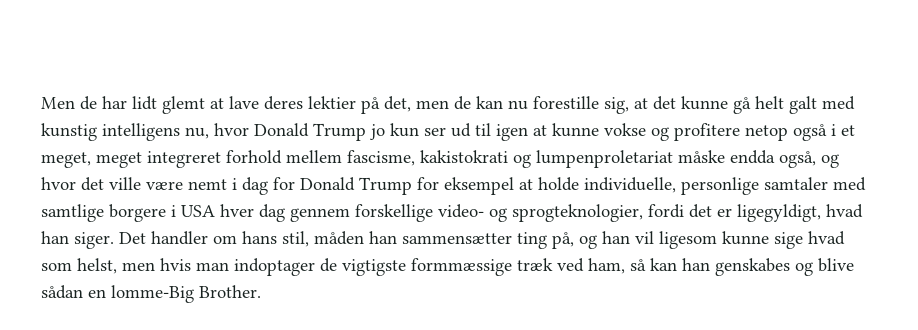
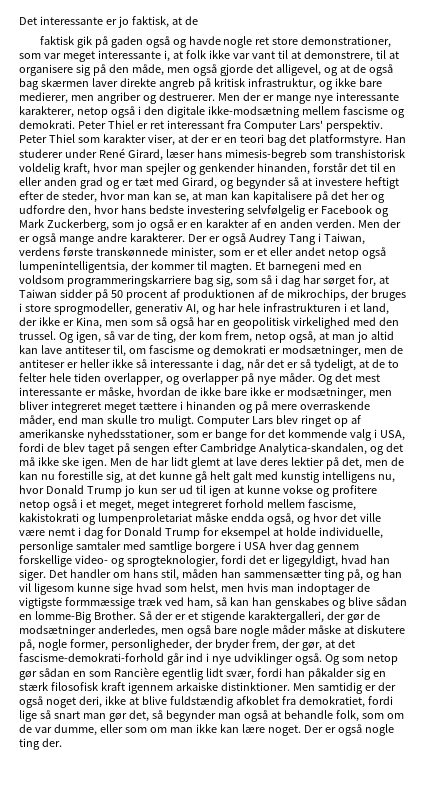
+ Det interessante er jo faktisk, at de
+ faktisk gik på gaden også og havde nogle ret store demonstrationer, som var meget interessante i, at folk ikke var vant til at demonstrere, til at organisere sig på den måde, men også gjorde det alligevel, og at de også bag skærmen laver direkte angreb på kritisk infrastruktur, og ikke bare medierer, men angriber og destruerer. Men der er mange nye interessante karakterer, netop også i den digitale ikke-modsætning mellem fascisme og demokrati. Peter Thiel er ret interessant fra Computer Lars' perspektiv. Peter Thiel som karakter viser, at der er en teori bag det platformstyre. Han studerer under René Girard, læser hans mimesis-begreb som transhistorisk voldelig kraft, hvor man spejler og genkender hinanden, forstår det til en eller anden grad og er tæt med Girard, og begynder så at investere heftigt efter de steder, hvor man kan se, at man kan kapitalisere på det her og udfordre den, hvor hans bedste investering selvfølgelig er Facebook og Mark Zuckerberg, som jo også er en karakter af en anden verden. Men der er også mange andre karakterer. Der er også Audrey Tang i Taiwan, verdens første transkønnede minister, som er et eller andet netop også lumpenintelligentsia, der kommer til magten. Et barnegeni med en voldsom programmeringskarriere bag sig, som så i dag har sørget for, at Taiwan sidder på 50 procent af produktionen af de mikrochips, der bruges i store sprogmodeller, generativ AI, og har hele infrastrukturen i et land, der ikke er Kina, men som så også har en geopolitisk virkelighed med den trussel. Og igen, så var de ting, der kom frem, netop også, at man jo altid kan lave antiteser til, om fascisme og demokrati er modsætninger, men de antiteser er heller ikke så interessante i dag, når det er så tydeligt, at de to felter hele tiden overlapper, og overlapper på nye måder. Og det mest interessante er måske, hvordan de ikke bare ikke er modsætninger, men bliver integreret meget tættere i hinanden og på mere overraskende måder, end man skulle tro muligt. Computer Lars blev ringet op af amerikanske nyhedsstationer, som er bange for det kommende valg i USA, fordi de blev taget på sengen efter Cambridge Analytica-skandalen, og det må ikke ske igen.
+ Så der er et stigende karaktergalleri, der gør de modsætninger anderledes, men også bare nogle måder måske at diskutere på, nogle former, personligheder, der bryder frem, der gør, at det fascisme-demokrati-forhold går ind i nye udviklinger også. Og som netop gør sådan en som Rancière egentlig lidt svær, fordi han påkalder sig en stærk filosofisk kraft igennem arkaiske distinktioner. Men samtidig er der også noget deri, ikke at blive fuldstændig afkoblet fra demokratiet, fordi lige så snart man gør det, så begynder man også at behandle folk, som om de var dumme, eller som om man ikke kan lære noget. Der er også nogle ting der.

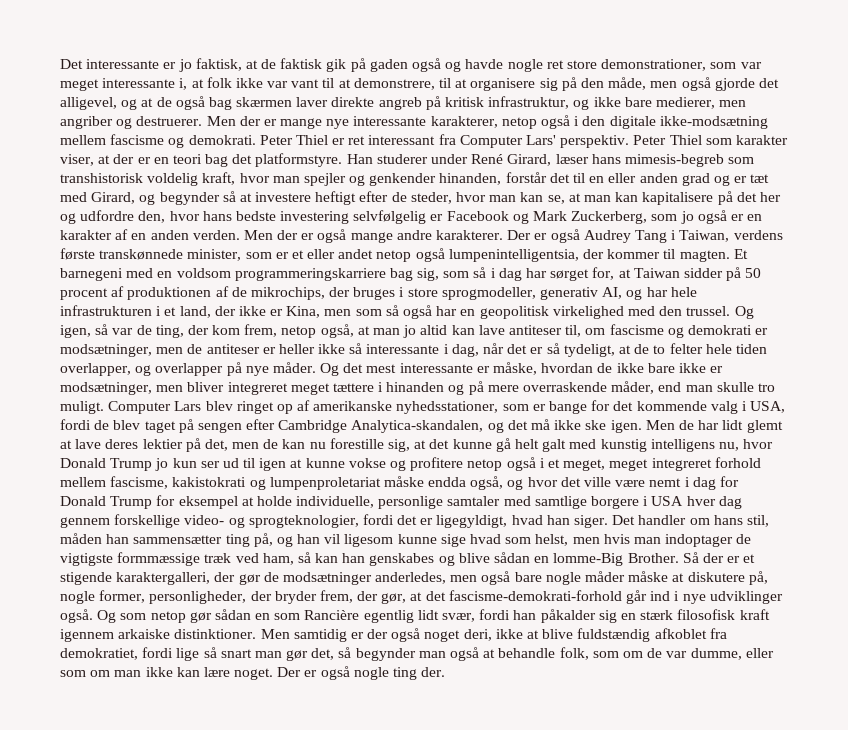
- Det interessante er jo faktisk, at de
- faktisk gik på gaden også og havde nogle ret store demonstrationer, som var meget interessante i, at folk ikke var vant til at demonstrere, til at organisere sig på den måde, men også gjorde det alligevel, og at de også bag skærmen laver direkte angreb på kritisk infrastruktur, og ikke bare medierer, men angriber og destruerer.
+ Det interessante er jo faktisk, at de faktisk gik på gaden også og havde nogle ret store demonstrationer, som var meget interessante i, at folk ikke var vant til at demonstrere, til at organisere sig på den måde, men også gjorde det alligevel, og at de også bag skærmen laver direkte angreb på kritisk infrastruktur, og ikke bare medierer, men angriber og destruerer.

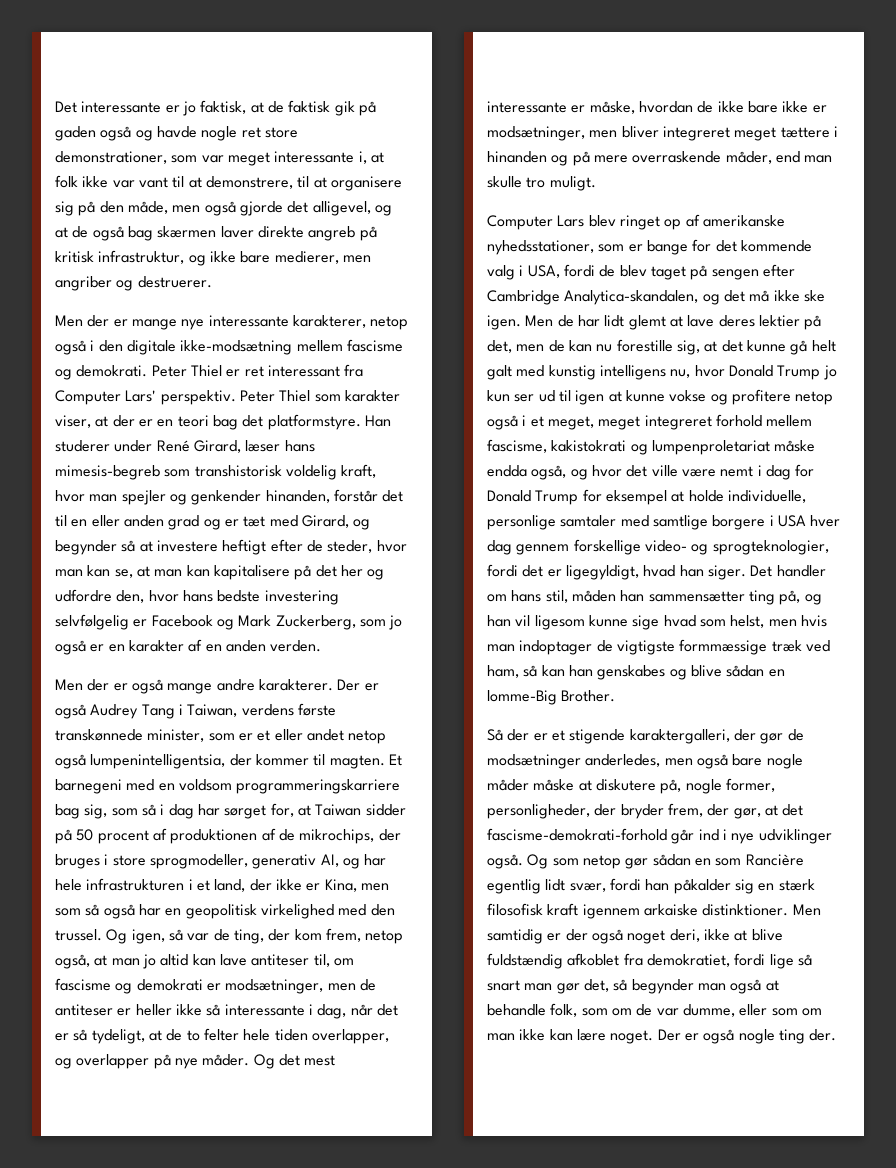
- Det interessante er jo faktisk, at de faktisk gik på gaden også og havde nogle ret store demonstrationer, som var meget interessante i, at folk ikke var vant til at demonstrere, til at organisere sig på den måde, men også gjorde det alligevel, og at de også bag skærmen laver direkte angreb på kritisk infrastruktur, og ikke bare medierer, men angriber og destruerer. Men der er mange nye interessante karakterer, netop også i den digitale ikke-modsætning mellem fascisme og demokrati.
+ Det interessante er jo faktisk, at de faktisk gik på gaden også og havde nogle ret store demonstrationer, som var meget interessante i, at folk ikke var vant til at demonstrere, til at organisere sig på den måde, men også gjorde det alligevel, og at de også bag skærmen laver direkte angreb på kritisk infrastruktur, og ikke bare medierer, men angriber og destruerer.
+ Men der er mange nye interessante karakterer, netop også i den digitale ikke-modsætning mellem fascisme og demokrati.
- Han studerer under René Girard, læser hans mimesis-begreb som transhistorisk voldelig kraft, hvor man spejler og genkender hinanden, forstår det til en eller anden grad og er tæt med Girard, og begynder så at investere heftigt efter de steder, hvor man kan se, at man kan kapitalisere på det her og udfordre den, hvor hans bedste investering selvfølgelig er Facebook og Mark Zuckerberg, som jo også er en karakter af en anden verden. Men der er også mange andre karakterer.
+ Han studerer under René Girard, læser hans mimesis-begreb som transhistorisk voldelig kraft, hvor man spejler og genkender hinanden, forstår det til en eller anden grad og er tæt med Girard, og begynder så at investere heftigt efter de steder, hvor man kan se, at man kan kapitalisere på det her og udfordre den, hvor hans bedste investering selvfølgelig er Facebook og Mark Zuckerberg, som jo også er en karakter af en anden verden.
+ Men der er også mange andre karakterer.
- Og det mest interessante er måske, hvordan de ikke bare ikke er modsætninger, men bliver integreret meget tættere i hinanden og på mere overraskende måder, end man skulle tro muligt. Computer Lars blev ringet op af amerikanske nyhedsstationer, som er bange for det kommende valg i USA, fordi de blev taget på sengen efter Cambridge Analytica-skandalen, og det må ikke ske igen.
+ Og det mest interessante er måske, hvordan de ikke bare ikke er modsætninger, men bliver integreret meget tættere i hinanden og på mere overraskende måder, end man skulle tro muligt.
+ Computer Lars blev ringet op af amerikanske nyhedsstationer, som er bange for det kommende valg i USA, fordi de blev taget på sengen efter Cambridge Analytica-skandalen, og det må ikke ske igen.
- Det handler om hans stil, måden han sammensætter ting på, og han vil ligesom kunne sige hvad som helst, men hvis man indoptager de vigtigste formmæssige træk ved ham, så kan han genskabes og blive sådan en lomme-Big Brother. Så der er et stigende karaktergalleri, der gør de modsætninger anderledes, men også bare nogle måder måske at diskutere på, nogle former, personligheder, der bryder frem, der gør, at det fascisme-demokrati-forhold går ind i nye udviklinger også.
+ Det handler om hans stil, måden han sammensætter ting på, og han vil ligesom kunne sige hvad som helst, men hvis man indoptager de vigtigste formmæssige træk ved ham, så kan han genskabes og blive sådan en lomme-Big Brother.
+ Så der er et stigende karaktergalleri, der gør de modsætninger anderledes, men også bare nogle måder måske at diskutere på, nogle former, personligheder, der bryder frem, der gør, at det fascisme-demokrati-forhold går ind i nye udviklinger også.

